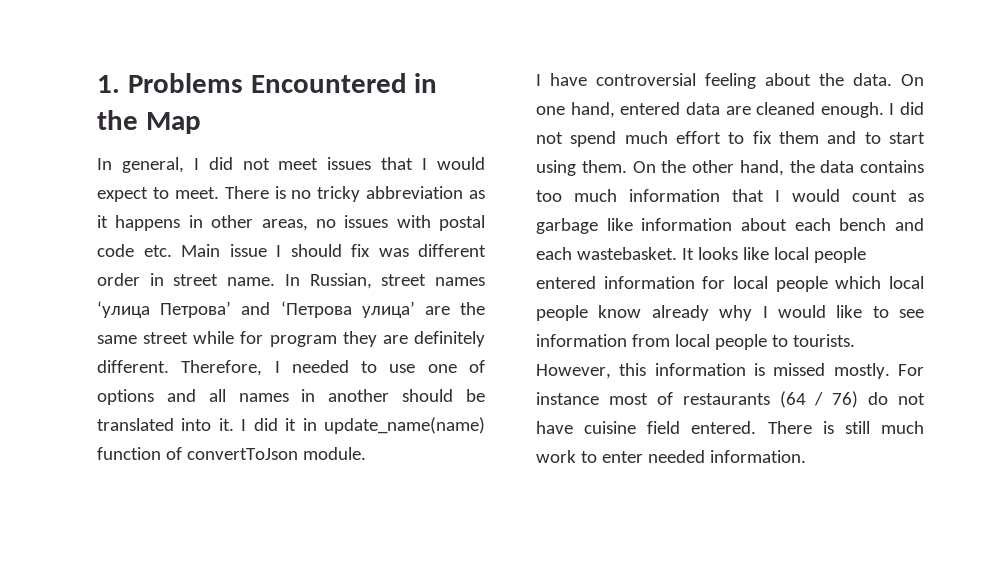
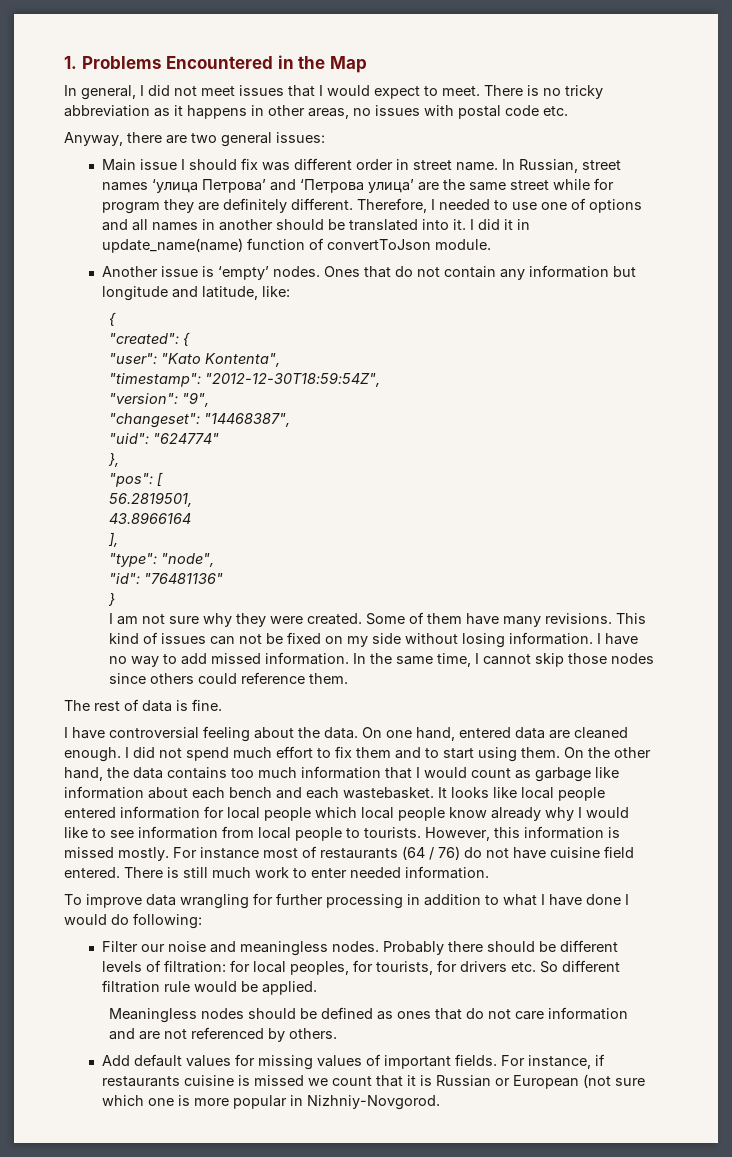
- There is no tricky abbreviation as it happens in other areas, no issues with postal code etc. Main issue I should fix was different order in street name.
+ There is no tricky abbreviation as it happens in other areas, no issues with postal code etc.
+ Anyway, there are two general issues:
+ Main issue I should fix was different order in street name.
+ Another issue is ‘empty’ nodes. Ones that do not contain any information but longitude and latitude, like:
+ {
+ "created": {
+ "user": "Kato Kontenta",
+ "timestamp": "2012-12-30T18:59:54Z",
+ "version": "9",
+ "changeset": "14468387",
+ "uid": "624774"
+ },
+ "pos": [
+ 56.2819501,
+ 43.8966164
+ ],
+ "type": "node",
+ "id": "76481136"
+ }
+ I am not sure why they were created. Some of them have many revisions. This kind of issues can not be fixed on my side without losing information. I have no way to add missed information. In the same time, I cannot skip those nodes since others could reference them.
+ The rest of data is fine.
+ To improve data wrangling for further processing in addition to what I have done I would do following:
+ Filter our noise and meaningless nodes. Probably there should be different levels of filtration: for local peoples, for tourists, for drivers etc. So different filtration rule would be applied.
+ Meaningless nodes should be defined as ones that do not care information and are not referenced by others.
+ Add default values for missing values of important fields. For instance, if restaurants cuisine is missed we count that it is Russian or European (not sure which one is more popular in Nizhniy-Novgorod.

